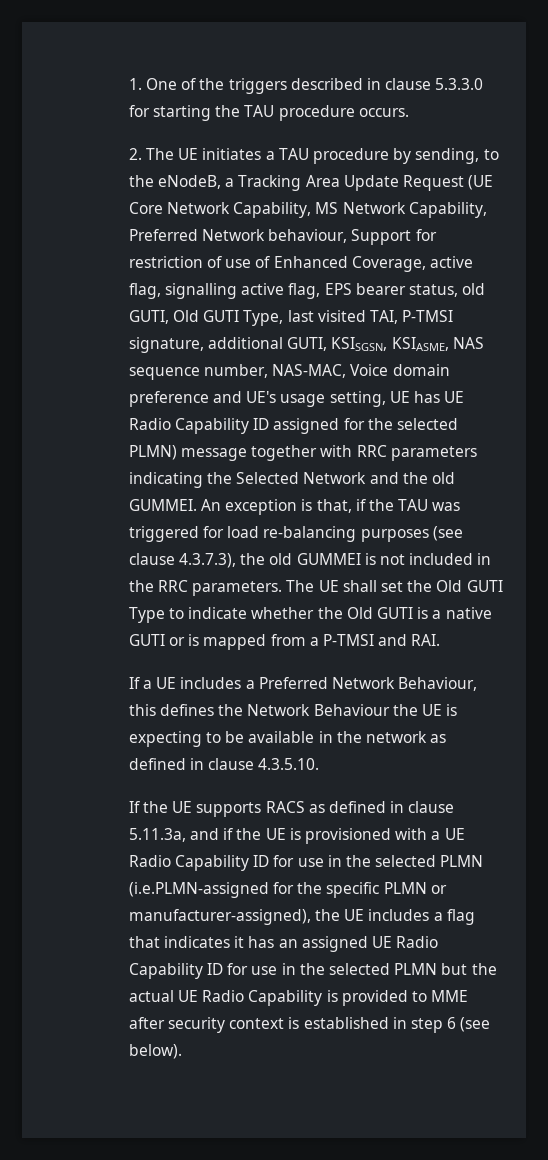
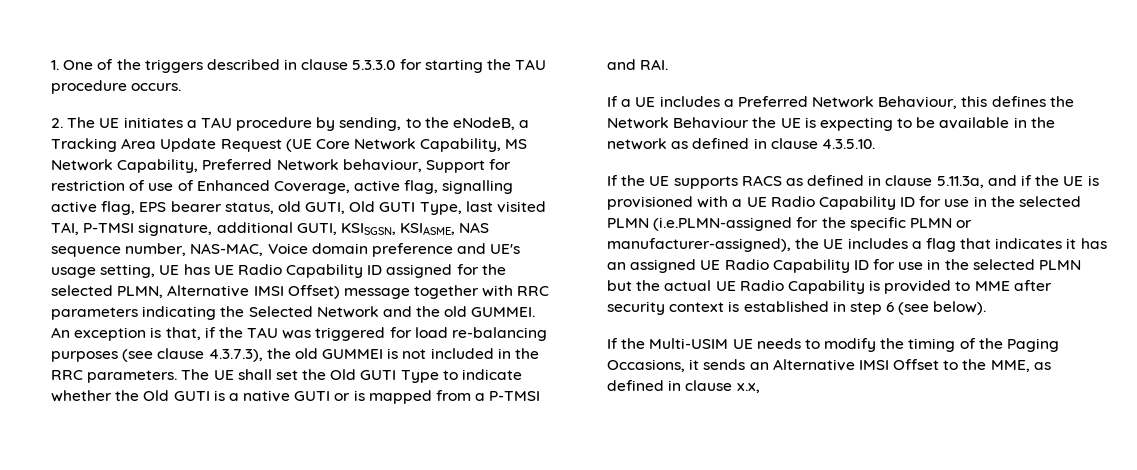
- 2. The UE initiates a TAU procedure by sending, to the eNodeB, a Tracking Area Update Request (UE Core Network Capability, MS Network Capability, Preferred Network behaviour, Support for restriction of use of Enhanced Coverage, active flag, signalling active flag, EPS bearer status, old GUTI, Old GUTI Type, last visited TAI, P-TMSI signature, additional GUTI, KSISGSN, KSIASME, NAS sequence number, NAS-MAC, Voice domain preference and UE's usage setting, UE has UE Radio Capability ID assigned for the selected PLMN) message together with RRC parameters indicating the Selected Network and the old GUMMEI.
+ 2. The UE initiates a TAU procedure by sending, to the eNodeB, a Tracking Area Update Request (UE Core Network Capability, MS Network Capability, Preferred Network behaviour, Support for restriction of use of Enhanced Coverage, active flag, signalling active flag, EPS bearer status, old GUTI, Old GUTI Type, last visited TAI, P-TMSI signature, additional GUTI, KSISGSN, KSIASME, NAS sequence number, NAS-MAC, Voice domain preference and UE's usage setting, UE has UE Radio Capability ID assigned for the selected PLMN, Alternative IMSI Offset) message together with RRC parameters indicating the Selected Network and the old GUMMEI.
+ If the Multi-USIM UE needs to modify the timing of the Paging Occasions, it sends an Alternative IMSI Offset to the MME, as defined in clause x.x,

